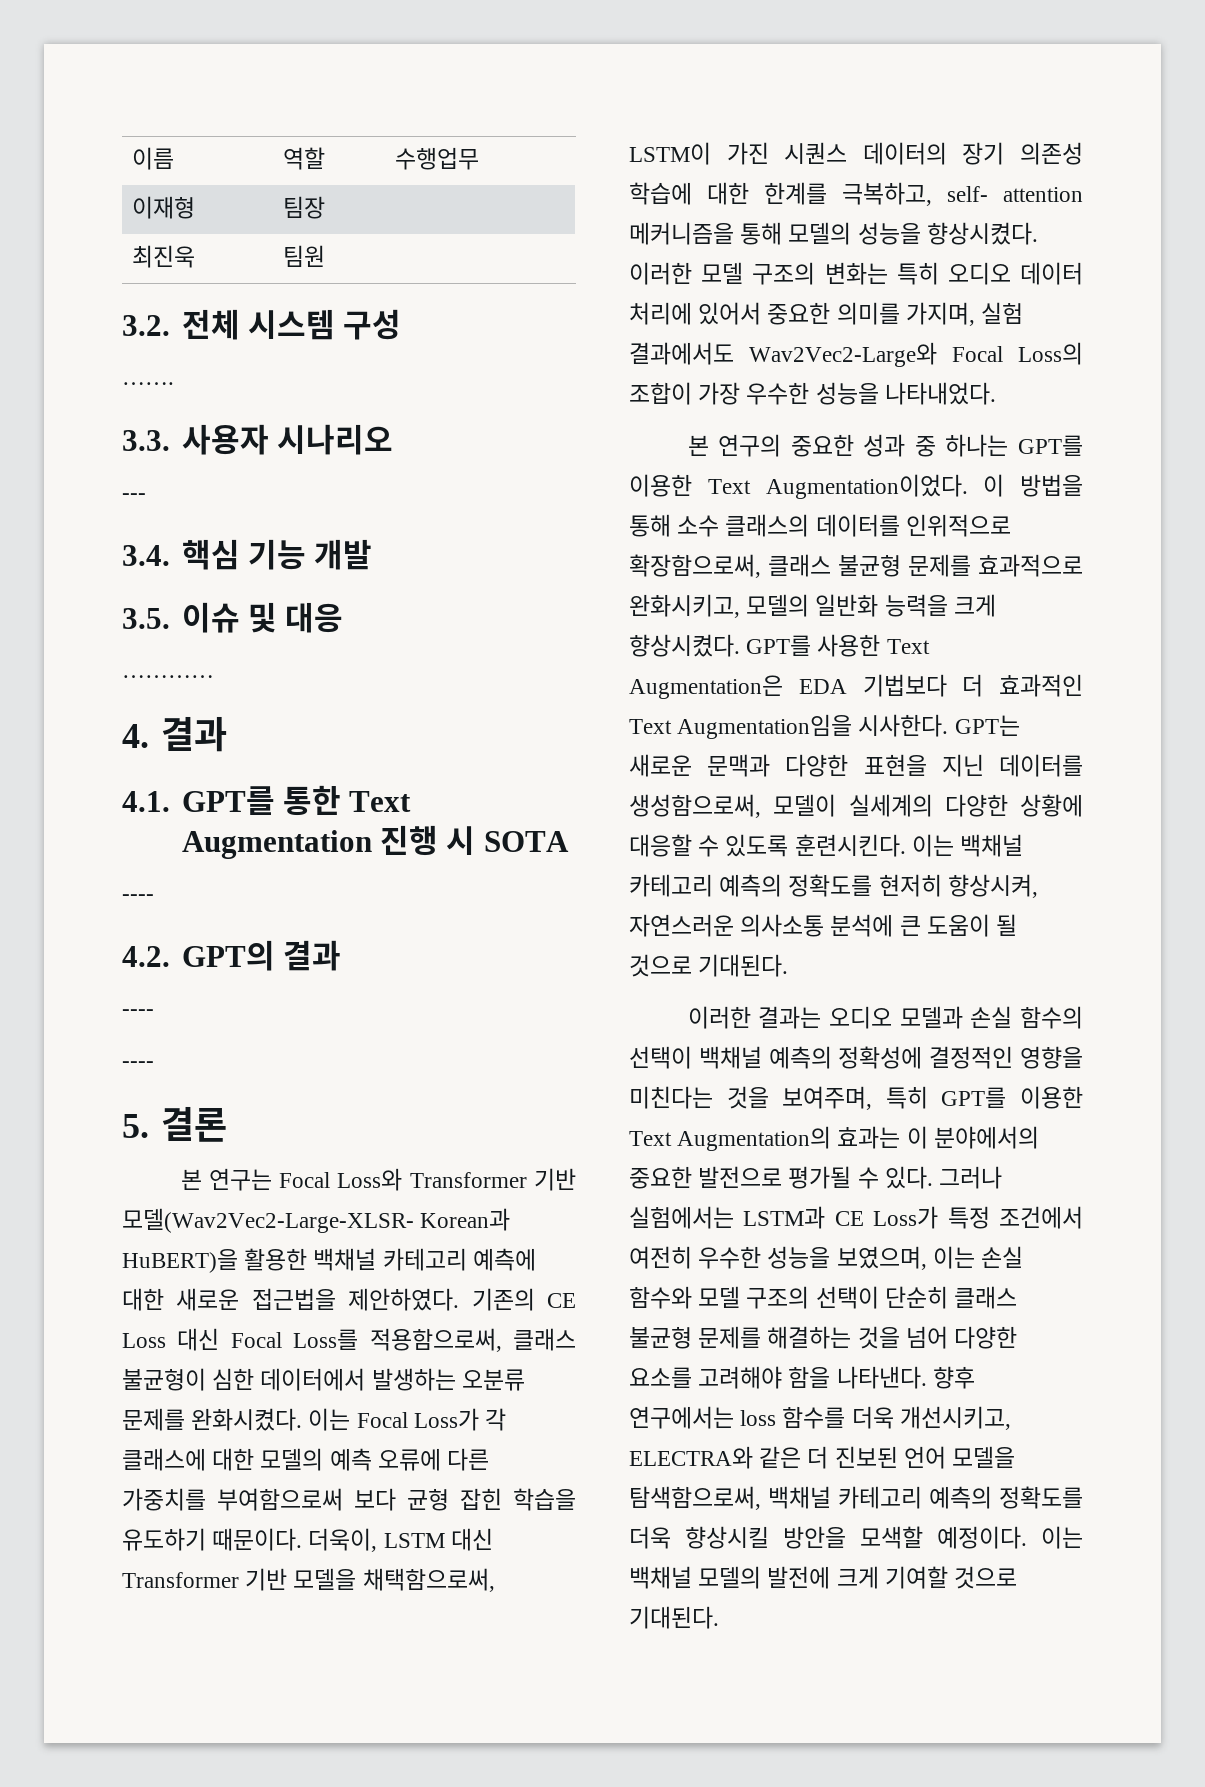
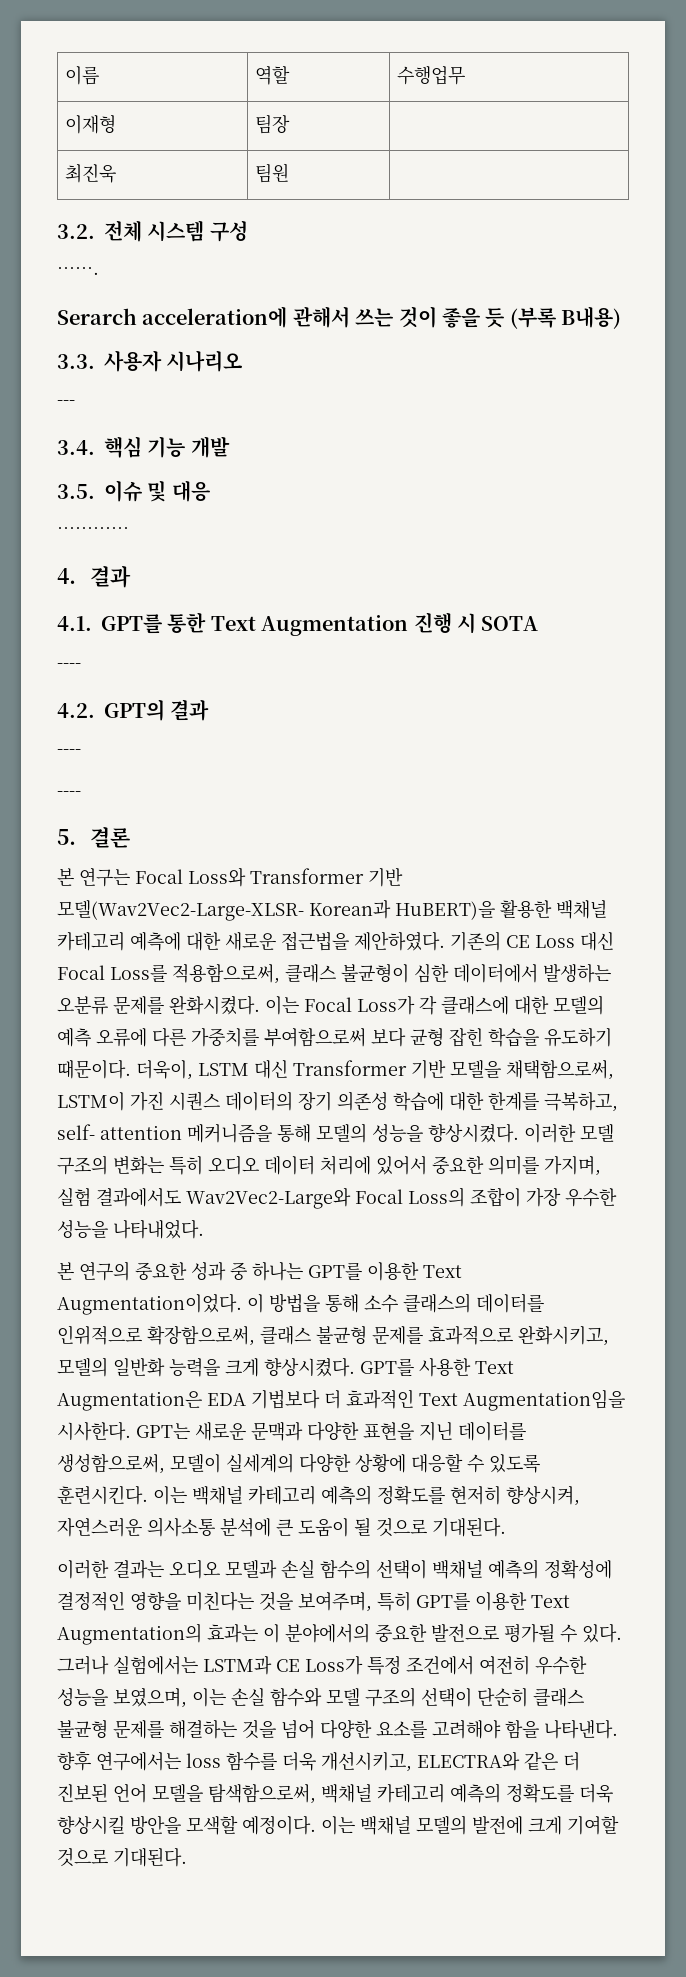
+ Serarch acceleration에 관해서 쓰는 것이 좋을 듯 (부록 B내용)

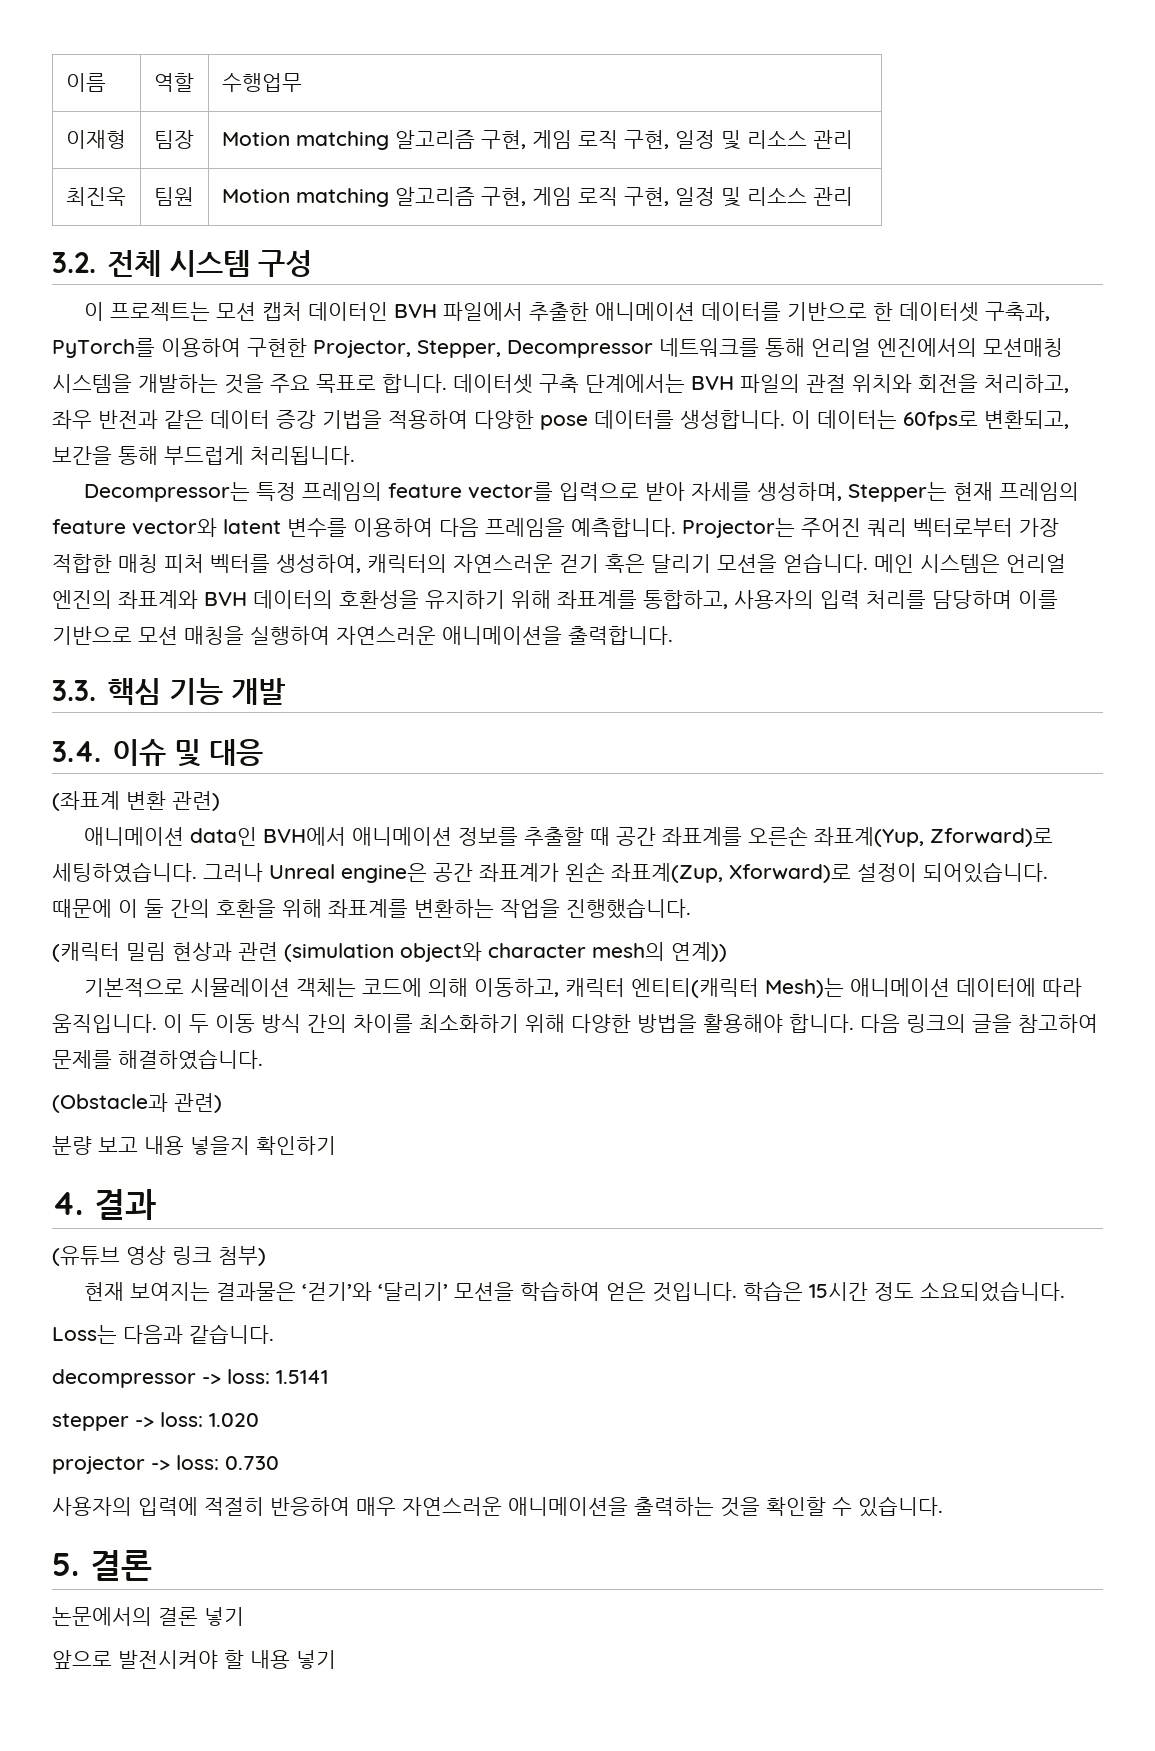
- 이재형 | 팀장 |
- 최진욱 | 팀원 |
+ 이재형 | 팀장 | Motion matching 알고리즘 구현, 게임 로직 구현, 일정 및 리소스 관리
+ 최진욱 | 팀원 | Motion matching 알고리즘 구현, 게임 로직 구현, 일정 및 리소스 관리
  3.2. 전체 시스템 구성
- …….
- Serarch acceleration에 관해서 쓰는 것이 좋을 듯 (부록 B내용)
- 3.3. 사용자 시나리오
- ---
- 3.4. 핵심 기능 개발
+ 이 프로젝트는 모션 캡처 데이터인 BVH 파일에서 추출한 애니메이션 데이터를 기반으로 한 데이터셋 구축과, PyTorch를 이용하여 구현한 Projector, Stepper, Decompressor 네트워크를 통해 언리얼 엔진에서의 모션매칭 시스템을 개발하는 것을 주요 목표로 합니다. 데이터셋 구축 단계에서는 BVH 파일의 관절 위치와 회전을 처리하고, 좌우 반전과 같은 데이터 증강 기법을 적용하여 다양한 pose 데이터를 생성합니다. 이 데이터는 60fps로 변환되고, 보간을 통해 부드럽게 처리됩니다.
+ Decompressor는 특정 프레임의 feature vector를 입력으로 받아 자세를 생성하며, Stepper는 현재 프레임의 feature vector와 latent 변수를 이용하여 다음 프레임을 예측합니다. Projector는 주어진 쿼리 벡터로부터 가장 적합한 매칭 피처 벡터를 생성하여, 캐릭터의 자연스러운 걷기 혹은 달리기 모션을 얻습니다. 메인 시스템은 언리얼 엔진의 좌표계와 BVH 데이터의 호환성을 유지하기 위해 좌표계를 통합하고, 사용자의 입력 처리를 담당하며 이를 기반으로 모션 매칭을 실행하여 자연스러운 애니메이션을 출력합니다.
+ 3.3. 핵심 기능 개발
- 3.5. 이슈 및 대응
+ 3.4. 이슈 및 대응
- …………
+ (좌표계 변환 관련)
+ 애니메이션 data인 BVH에서 애니메이션 정보를 추출할 때 공간 좌표계를 오른손 좌표계(Yup, Zforward)로 세팅하였습니다. 그러나 Unreal engine은 공간 좌표계가 왼손 좌표계(Zup, Xforward)로 설정이 되어있습니다. 때문에 이 둘 간의 호환을 위해 좌표계를 변환하는 작업을 진행했습니다.
+ (캐릭터 밀림 현상과 관련 (simulation object와 character mesh의 연계))
+ 기본적으로 시뮬레이션 객체는 코드에 의해 이동하고, 캐릭터 엔티티(캐릭터 Mesh)는 애니메이션 데이터에 따라 움직입니다. 이 두 이동 방식 간의 차이를 최소화하기 위해 다양한 방법을 활용해야 합니다. 다음 링크의 글을 참고하여 문제를 해결하였습니다.
+ (Obstacle과 관련)
+ 분량 보고 내용 넣을지 확인하기
  4. 결과
- 4.1. GPT를 통한 Text Augmentation 진행 시 SOTA
- ----
- 4.2. GPT의 결과
- ----
- ----
+ (유튜브 영상 링크 첨부)
+ 현재 보여지는 결과물은 ‘걷기’와 ‘달리기’ 모션을 학습하여 얻은 것입니다. 학습은 15시간 정도 소요되었습니다.
+ Loss는 다음과 같습니다.
+ decompressor -> loss: 1.5141
+ stepper -> loss: 1.020
+ projector -> loss: 0.730
+ 사용자의 입력에 적절히 반응하여 매우 자연스러운 애니메이션을 출력하는 것을 확인할 수 있습니다.
  5. 결론
- 본 연구는 Focal Loss와 Transformer 기반 모델(Wav2Vec2-Large-XLSR- Korean과 HuBERT)을 활용한 백채널 카테고리 예측에 대한 새로운 접근법을 제안하였다. 기존의 CE Loss 대신 Focal Loss를 적용함으로써, 클래스 불균형이 심한 데이터에서 발생하는 오분류 문제를 완화시켰다. 이는 Focal Loss가 각 클래스에 대한 모델의 예측 오류에 다른 가중치를 부여함으로써 보다 균형 잡힌 학습을 유도하기 때문이다. 더욱이, LSTM 대신 Transformer 기반 모델을 채택함으로써, LSTM이 가진 시퀀스 데이터의 장기 의존성 학습에 대한 한계를 극복하고, self- attention 메커니즘을 통해 모델의 성능을 향상시켰다. 이러한 모델 구조의 변화는 특히 오디오 데이터 처리에 있어서 중요한 의미를 가지며, 실험 결과에서도 Wav2Vec2-Large와 Focal Loss의 조합이 가장 우수한 성능을 나타내었다.
- 본 연구의 중요한 성과 중 하나는 GPT를 이용한 Text Augmentation이었다. 이 방법을 통해 소수 클래스의 데이터를 인위적으로 확장함으로써, 클래스 불균형 문제를 효과적으로 완화시키고, 모델의 일반화 능력을 크게 향상시켰다. GPT를 사용한 Text Augmentation은 EDA 기법보다 더 효과적인 Text Augmentation임을 시사한다. GPT는 새로운 문맥과 다양한 표현을 지닌 데이터를 생성함으로써, 모델이 실세계의 다양한 상황에 대응할 수 있도록 훈련시킨다. 이는 백채널 카테고리 예측의 정확도를 현저히 향상시켜, 자연스러운 의사소통 분석에 큰 도움이 될 것으로 기대된다.
- 이러한 결과는 오디오 모델과 손실 함수의 선택이 백채널 예측의 정확성에 결정적인 영향을 미친다는 것을 보여주며, 특히 GPT를 이용한 Text Augmentation의 효과는 이 분야에서의 중요한 발전으로 평가될 수 있다. 그러나 실험에서는 LSTM과 CE Loss가 특정 조건에서 여전히 우수한 성능을 보였으며, 이는 손실 함수와 모델 구조의 선택이 단순히 클래스 불균형 문제를 해결하는 것을 넘어 다양한 요소를 고려해야 함을 나타낸다. 향후 연구에서는 loss 함수를 더욱 개선시키고, ELECTRA와 같은 더 진보된 언어 모델을 탐색함으로써, 백채널 카테고리 예측의 정확도를 더욱 향상시킬 방안을 모색할 예정이다. 이는 백채널 모델의 발전에 크게 기여할 것으로 기대된다.
+ 논문에서의 결론 넣기
+ 앞으로 발전시켜야 할 내용 넣기

